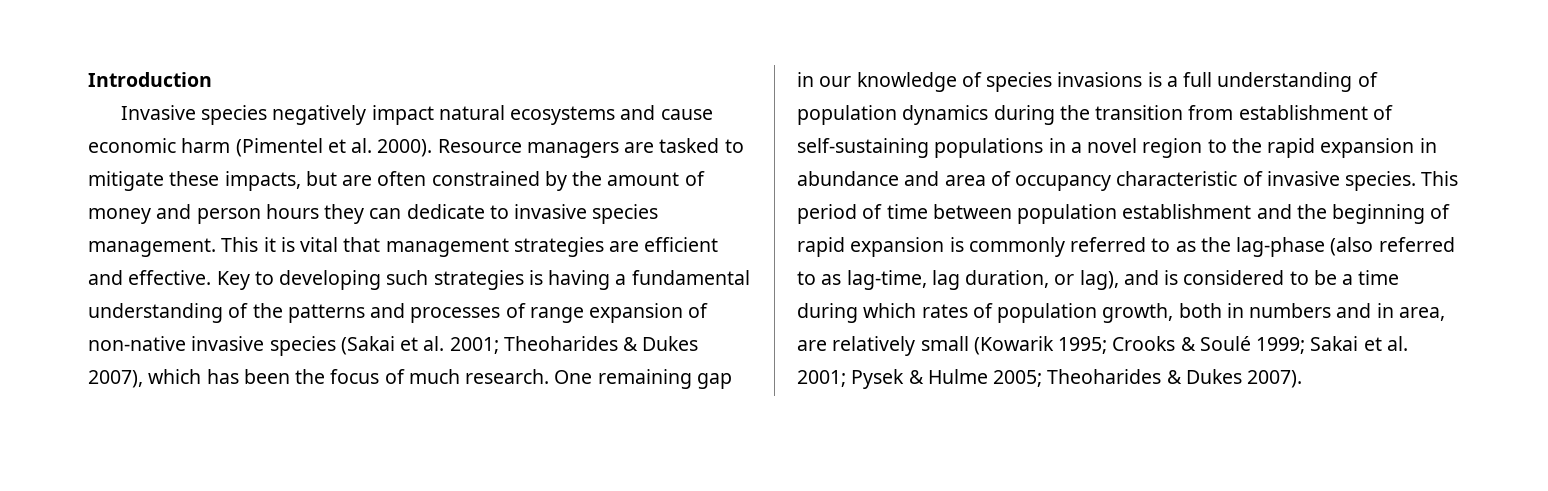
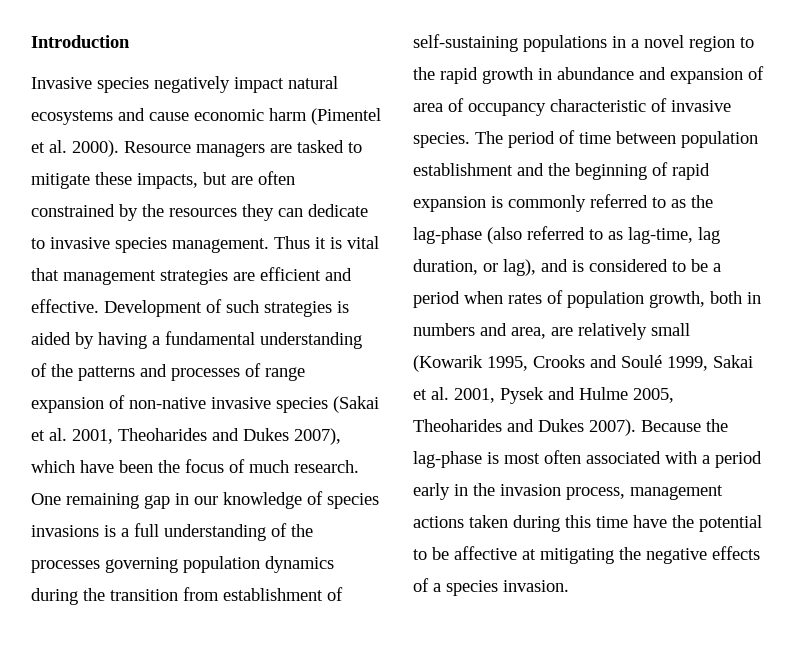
- Resource managers are tasked to mitigate these impacts, but are often constrained by the amount of money and person hours they can dedicate to invasive species management.
+ Resource managers are tasked to mitigate these impacts, but are often constrained by the resources they can dedicate to invasive species management.
- This it is vital that management strategies are efficient and effective.
+ Thus it is vital that management strategies are efficient and effective.
- Key to developing such strategies is having a fundamental understanding of the patterns and processes of range expansion of non-native invasive species (Sakai et al. 2001; Theoharides & Dukes 2007), which has been the focus of much research.
+ Development of such strategies is aided by having a fundamental understanding of the patterns and processes of range expansion of non-native invasive species (Sakai et al. 2001, Theoharides and Dukes 2007), which have been the focus of much research.
- One remaining gap in our knowledge of species invasions is a full understanding of population dynamics during the transition from establishment of self-sustaining populations in a novel region to the rapid expansion in abundance and area of occupancy characteristic of invasive species.
+ One remaining gap in our knowledge of species invasions is a full understanding of the processes governing population dynamics during the transition from establishment of self-sustaining populations in a novel region to the rapid growth in abundance and expansion of area of occupancy characteristic of invasive species.
- This period of time between population establishment and the beginning of rapid expansion is commonly referred to as the lag-phase (also referred to as lag-time, lag duration, or lag), and is considered to be a time during which rates of population growth, both in numbers and in area, are relatively small (Kowarik 1995; Crooks & Soulé 1999; Sakai et al. 2001; Pysek & Hulme 2005; Theoharides & Dukes 2007).
+ The period of time between population establishment and the beginning of rapid expansion is commonly referred to as the lag-phase (also referred to as lag-time, lag duration, or lag), and is considered to be a period when rates of population growth, both in numbers and area, are relatively small (Kowarik 1995, Crooks and Soulé 1999, Sakai et al. 2001, Pysek and Hulme 2005, Theoharides and Dukes 2007). Because the lag-phase is most often associated with a period early in the invasion process, management actions taken during this time have the potential to be affective at mitigating the negative effects of a species invasion.

